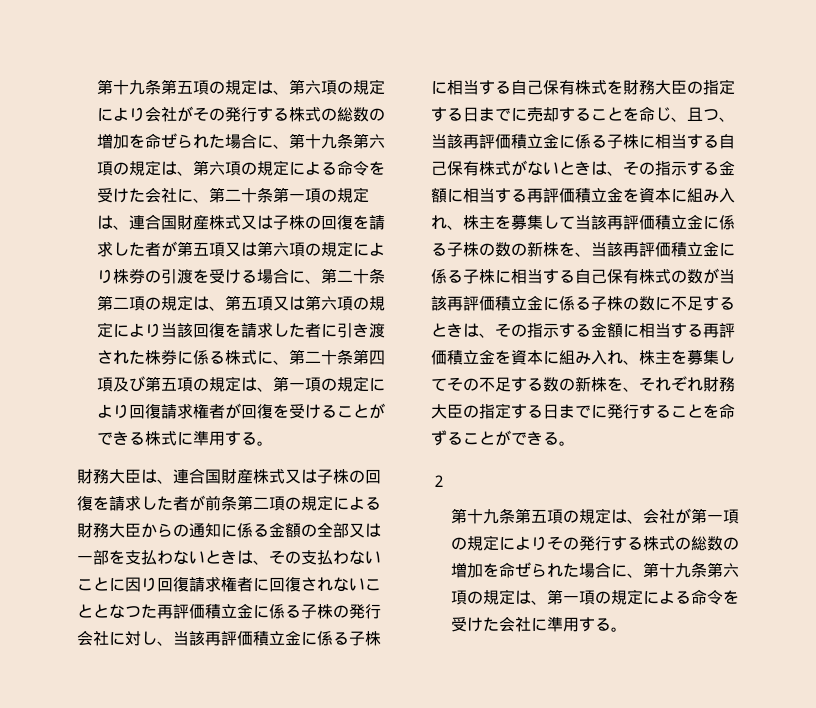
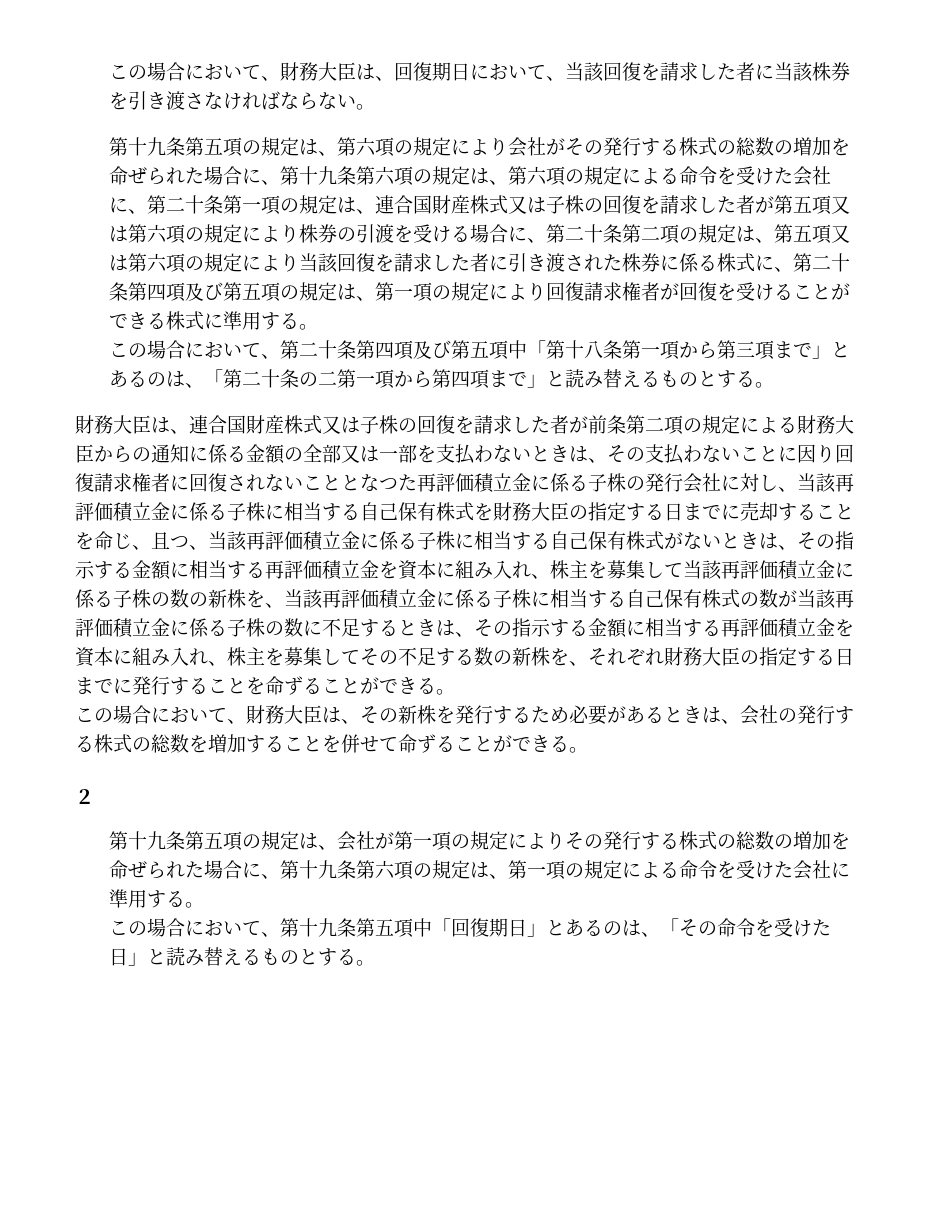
+ この場合において、財務大臣は、回復期日において、当該回復を請求した者に当該株券を引き渡さなければならない。
+ この場合において、第二十条第四項及び第五項中「第十八条第一項から第三項まで」とあるのは、「第二十条の二第一項から第四項まで」と読み替えるものとする。
+ この場合において、財務大臣は、その新株を発行するため必要があるときは、会社の発行する株式の総数を増加することを併せて命ずることができる。
+ この場合において、第十九条第五項中「回復期日」とあるのは、「その命令を受けた日」と読み替えるものとする。

